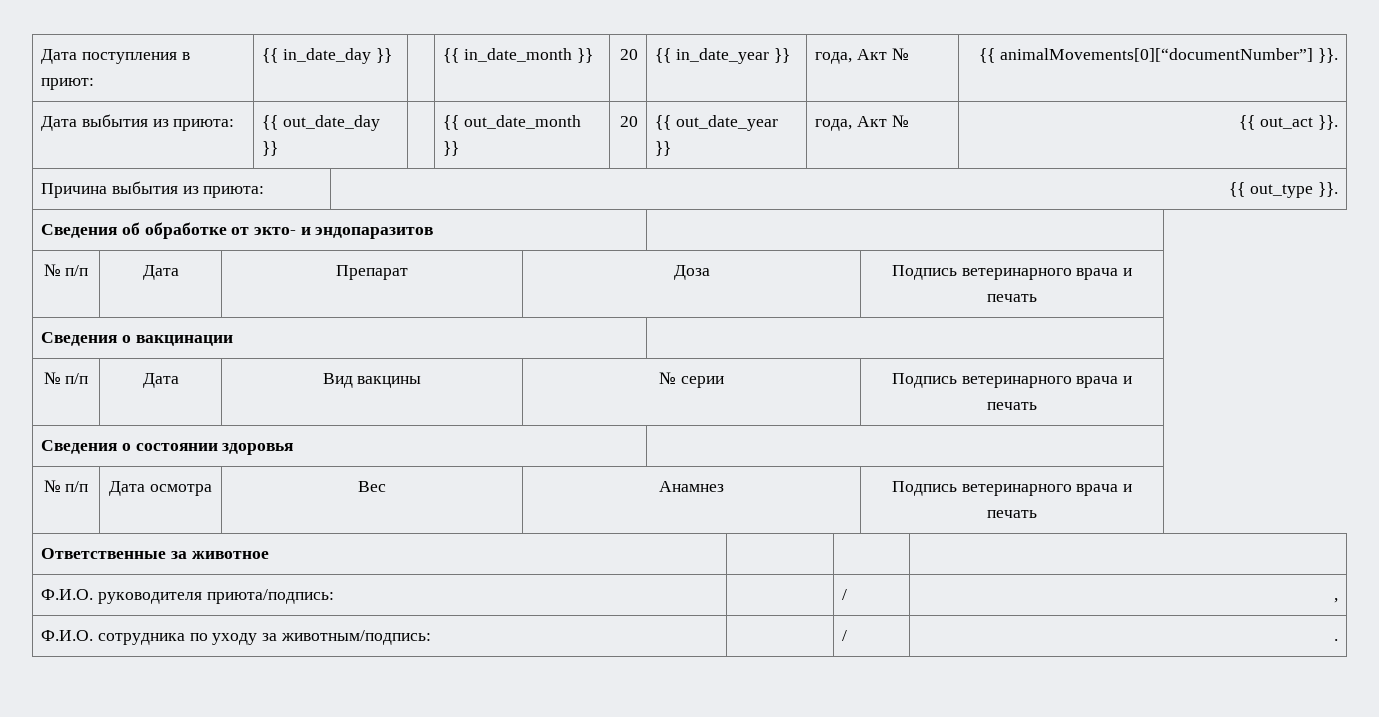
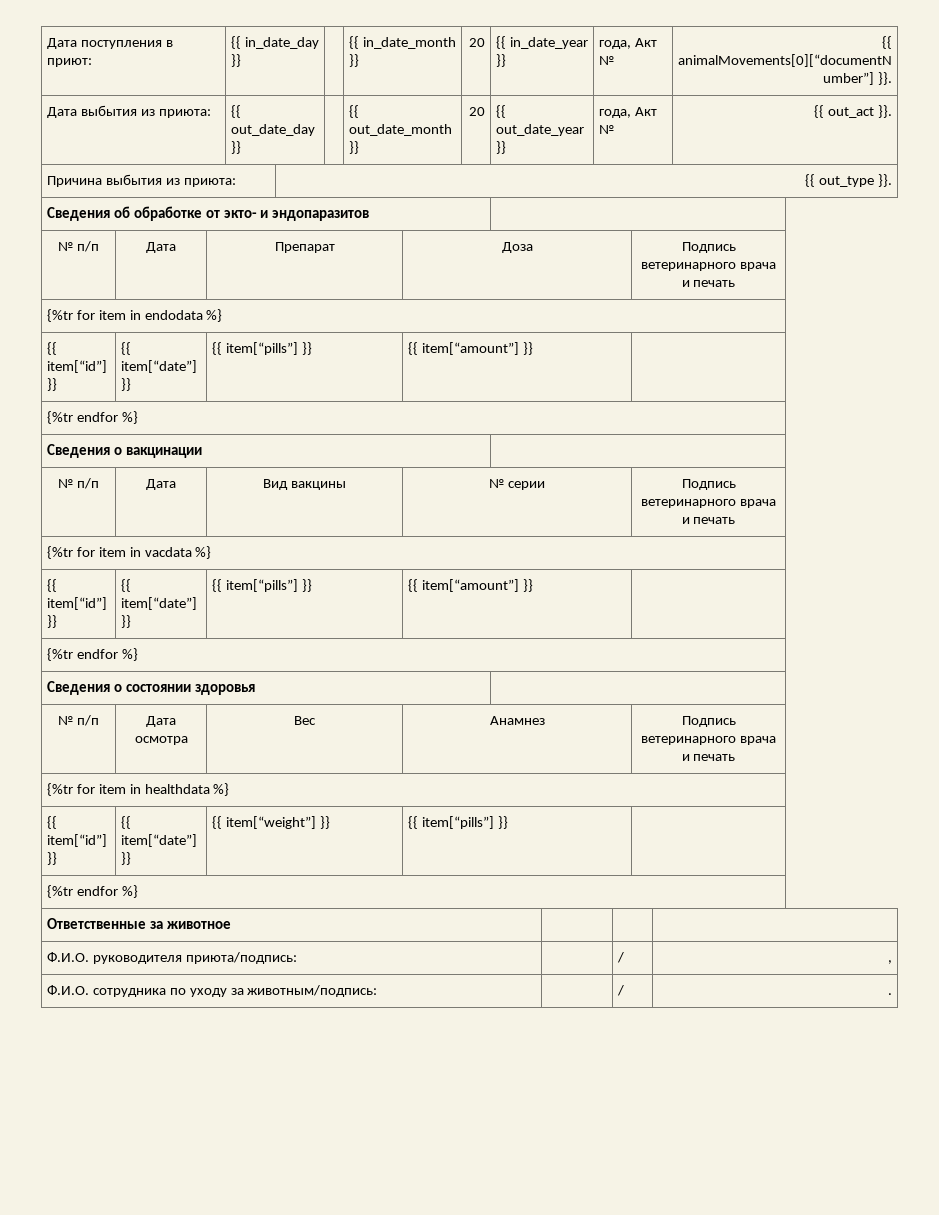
+ {%tr for item in endodata %}
+ {{ item[“id”] }} | {{ item[“date”] }} | {{ item[“pills”] }} | {{ item[“amount”] }} |
+ {%tr endfor %}
+ {%tr for item in vacdata %}
+ {{ item[“id”] }} | {{ item[“date”] }} | {{ item[“pills”] }} | {{ item[“amount”] }} |
+ {%tr endfor %}
+ {%tr for item in healthdata %}
+ {{ item[“id”] }} | {{ item[“date”] }} | {{ item[“weight”] }} | {{ item[“pills”] }} |
+ {%tr endfor %}

